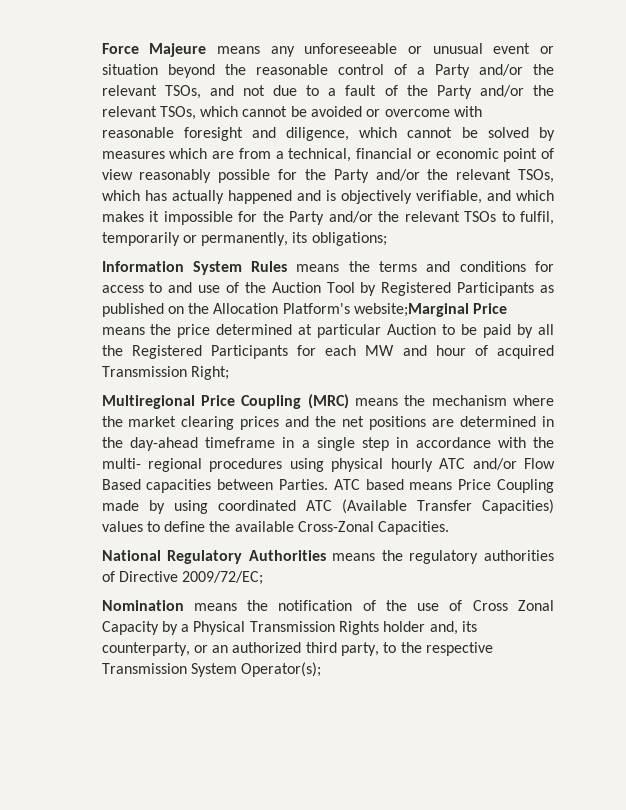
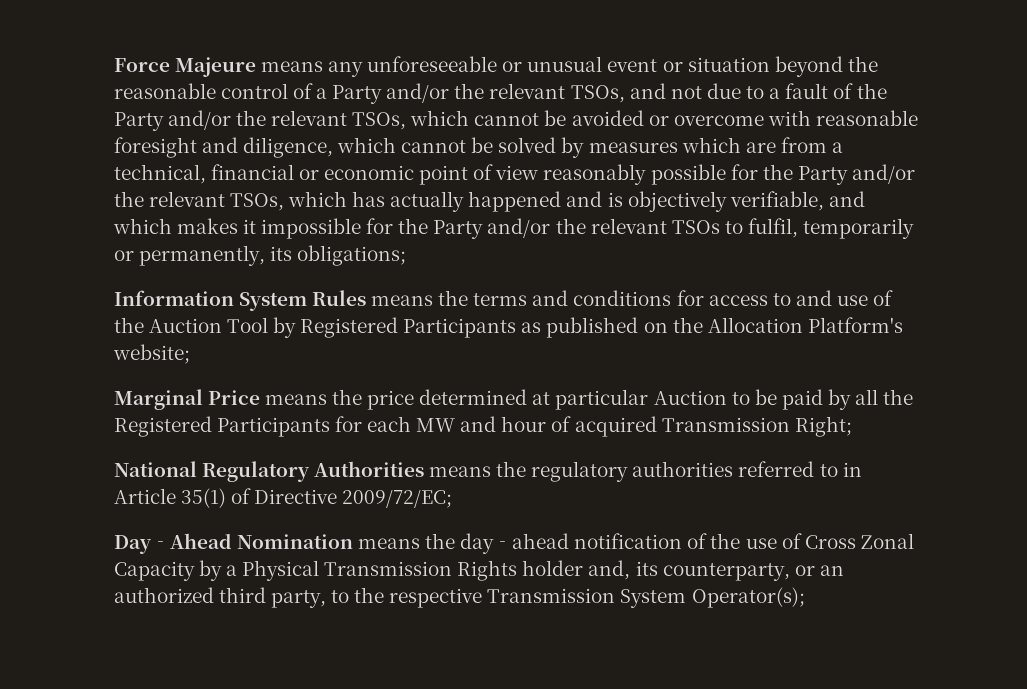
- Information System Rules means the terms and conditions for access to and use of the Auction Tool by Registered Participants as published on the Allocation Platform's website;Marginal Price means the price determined at particular Auction to be paid by all the Registered Participants for each MW and hour of acquired Transmission Right;
+ Information System Rules means the terms and conditions for access to and use of the Auction Tool by Registered Participants as published on the Allocation Platform's website;
+ Marginal Price means the price determined at particular Auction to be paid by all the Registered Participants for each MW and hour of acquired Transmission Right;
- Multiregional Price Coupling (MRC) means the mechanism where the market clearing prices and the net positions are determined in the day-ahead timeframe in a single step in accordance with the multi- regional procedures using physical hourly ATC and/or Flow Based capacities between Parties. ATC based means Price Coupling made by using coordinated ATC (Available Transfer Capacities) values to define the available Cross-Zonal Capacities.
- National Regulatory Authorities means the regulatory authorities of Directive 2009/72/EC;
+ National Regulatory Authorities means the regulatory authorities referred to in Article 35(1) of Directive 2009/72/EC;
- Nomination means the notification of the use of Cross Zonal Capacity by a Physical Transmission Rights holder and, its counterparty, or an authorized third party, to the respective Transmission System Operator(s);
+ Day‐Ahead Nomination means the day‐ahead notification of the use of Cross Zonal Capacity by a Physical Transmission Rights holder and, its counterparty, or an authorized third party, to the respective Transmission System Operator(s);

